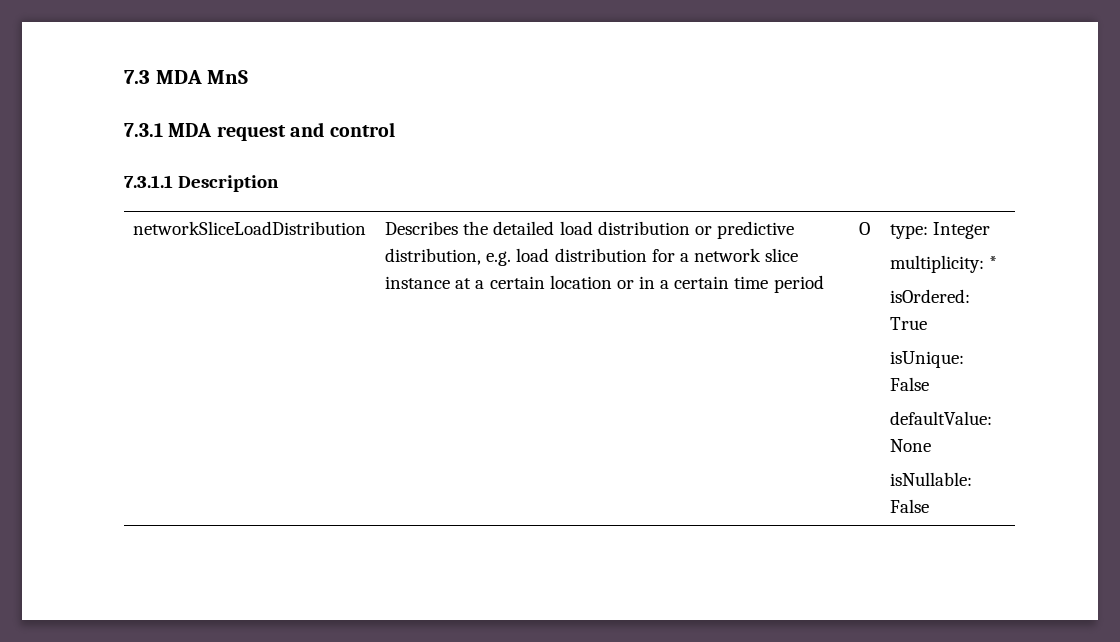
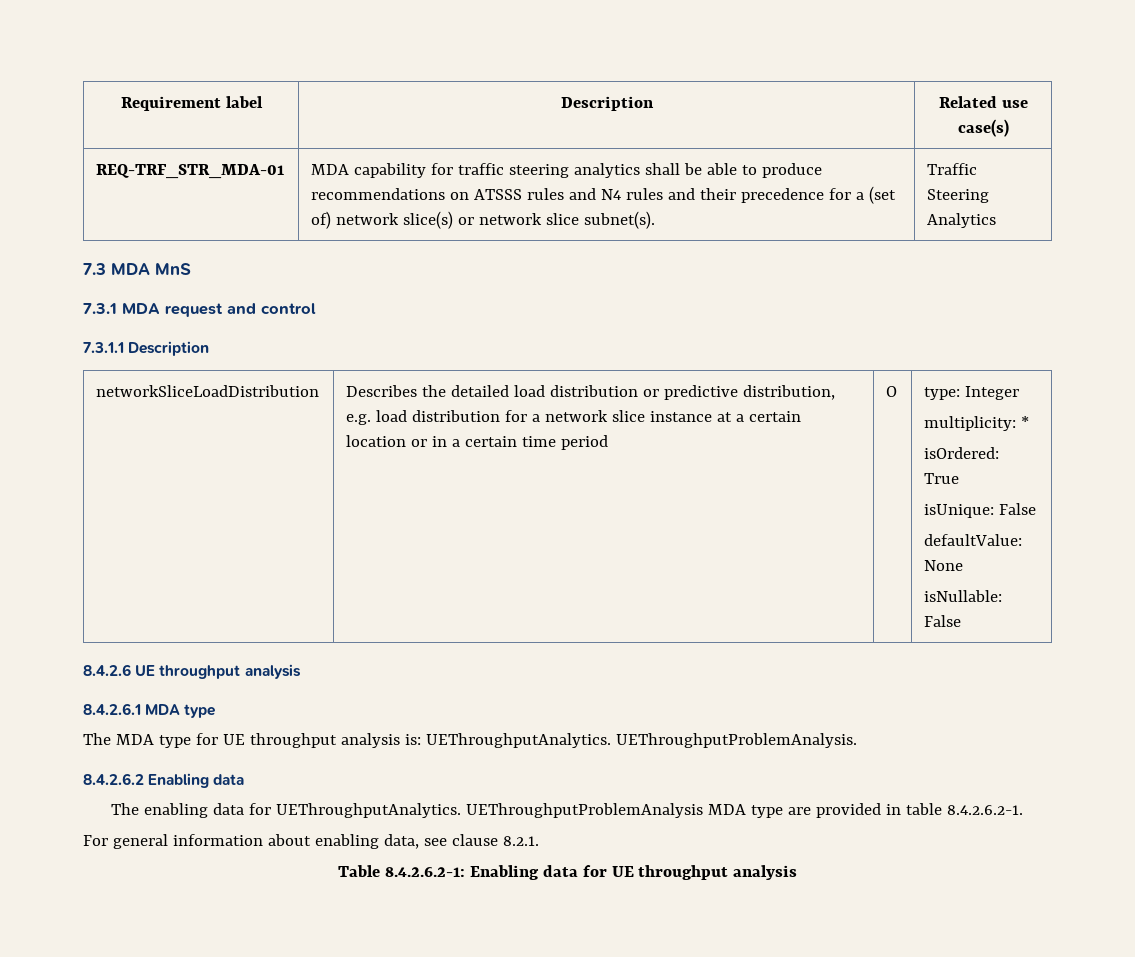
+ Requirement label | Description | Related use case(s)
+ REQ-TRF_STR_MDA-01 | MDA capability for traffic steering analytics shall be able to produce recommendations on ATSSS rules and N4 rules and their precedence for a (set of) network slice(s) or network slice subnet(s). | Traffic Steering Analytics
+ 8.4.2.6 UE throughput analysis
+ 8.4.2.6.1 MDA type
+ The MDA type for UE throughput analysis is: UEThroughputAnalytics. UEThroughputProblemAnalysis.
+ 8.4.2.6.2 Enabling data
+ The enabling data for UEThroughputAnalytics. UEThroughputProblemAnalysis MDA type are provided in table 8.4.2.6.2-1.
+ For general information about enabling data, see clause 8.2.1.
+ Table 8.4.2.6.2-1: Enabling data for UE throughput analysis

